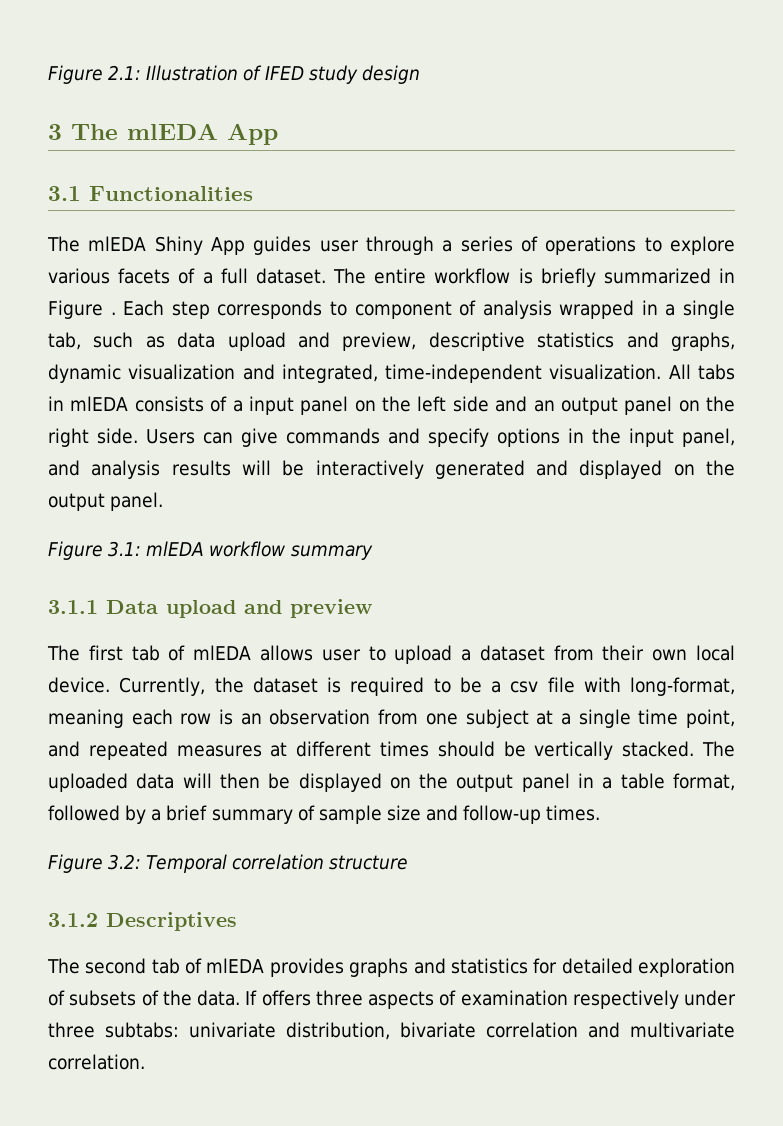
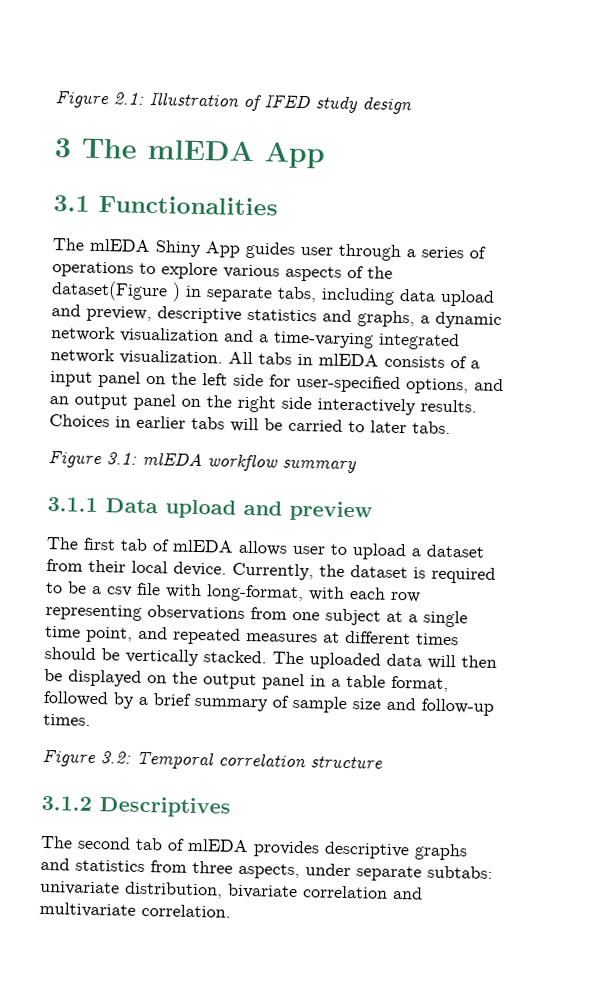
- The mlEDA Shiny App guides user through a series of operations to explore various facets of a full dataset. The entire workflow is briefly summarized in Figure . Each step corresponds to component of analysis wrapped in a single tab, such as data upload and preview, descriptive statistics and graphs, dynamic visualization and integrated, time-independent visualization.
+ The mlEDA Shiny App guides user through a series of operations to explore various aspects of the dataset(Figure ) in separate tabs, including data upload and preview, descriptive statistics and graphs, a dynamic network visualization and a time-varying integrated network visualization.
- All tabs in mlEDA consists of a input panel on the left side and an output panel on the right side. Users can give commands and specify options in the input panel, and analysis results will be interactively generated and displayed on the output panel.
+ All tabs in mlEDA consists of a input panel on the left side for user-specified options, and an output panel on the right side interactively results. Choices in earlier tabs will be carried to later tabs.
- The first tab of mlEDA allows user to upload a dataset from their own local device.
+ The first tab of mlEDA allows user to upload a dataset from their local device.
- Currently, the dataset is required to be a csv file with long-format, meaning each row is an observation from one subject at a single time point, and repeated measures at different times should be vertically stacked.
+ Currently, the dataset is required to be a csv file with long-format, with each row representing observations from one subject at a single time point, and repeated measures at different times should be vertically stacked.
- The second tab of mlEDA provides graphs and statistics for detailed exploration of subsets of the data. If offers three aspects of examination respectively under three subtabs: univariate distribution, bivariate correlation and multivariate correlation.
+ The second tab of mlEDA provides descriptive graphs and statistics from three aspects, under separate subtabs: univariate distribution, bivariate correlation and multivariate correlation.

